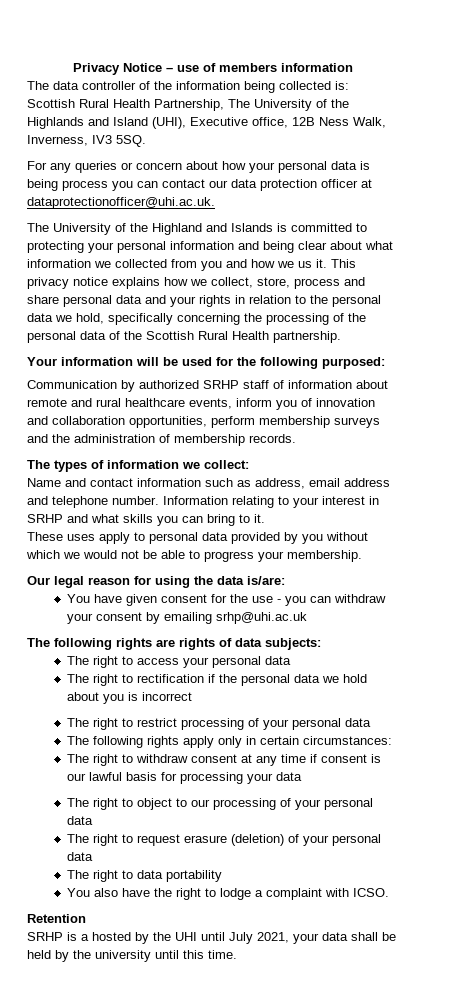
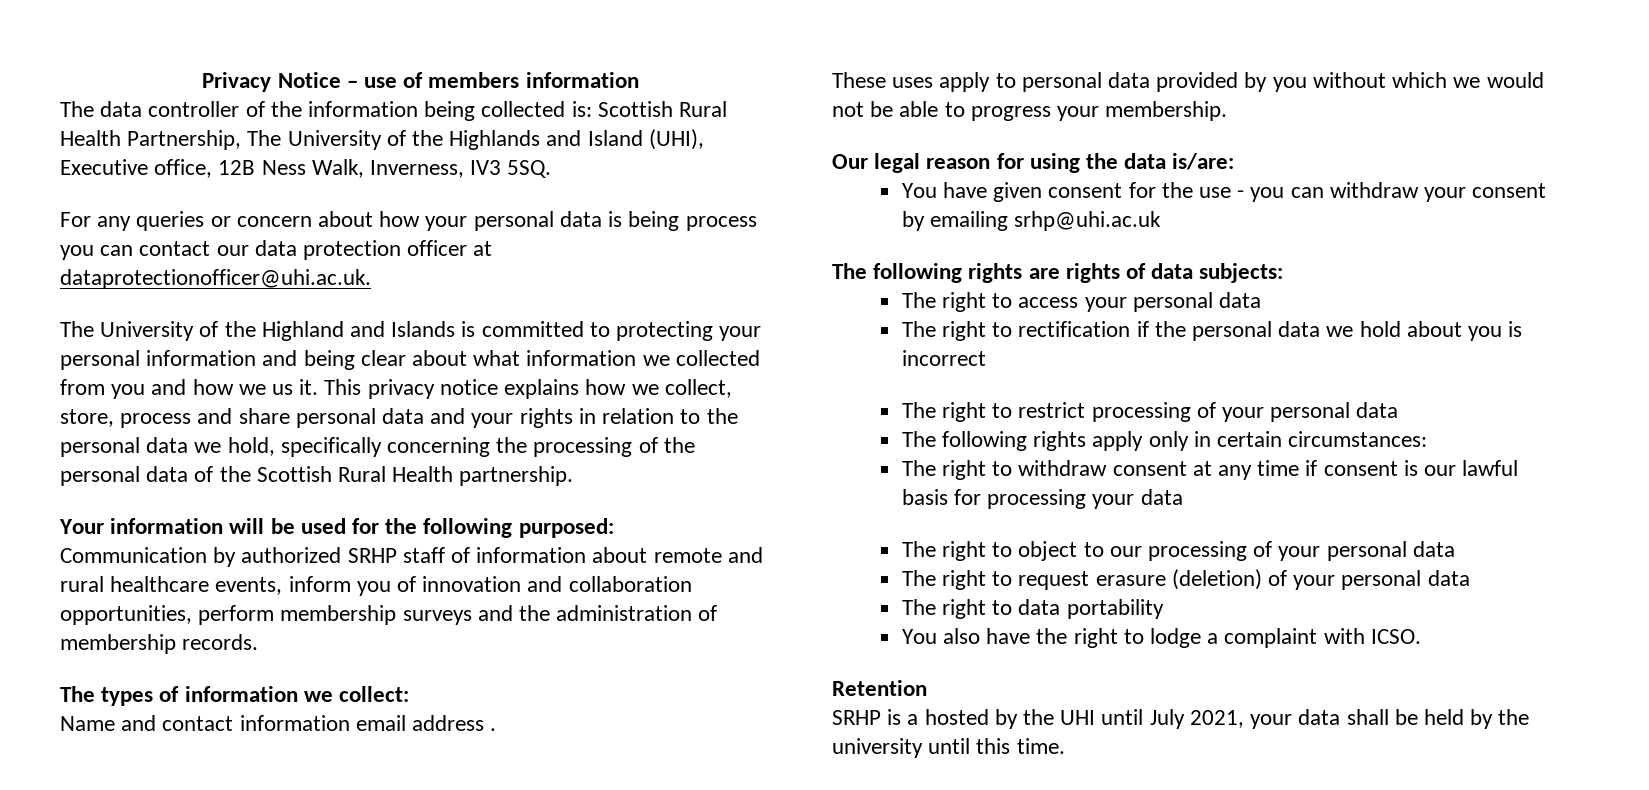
- Name and contact information such as address, email address and telephone number. Information relating to your interest in SRHP and what skills you can bring to it.
+ Name and contact information email address .

